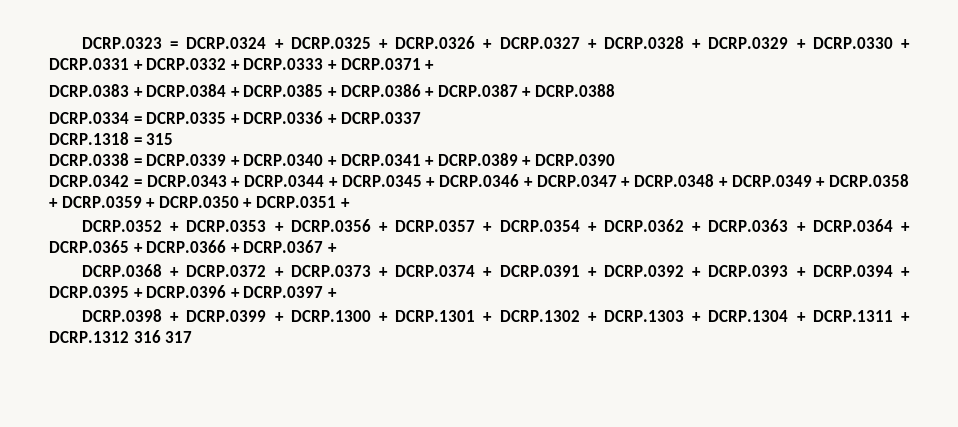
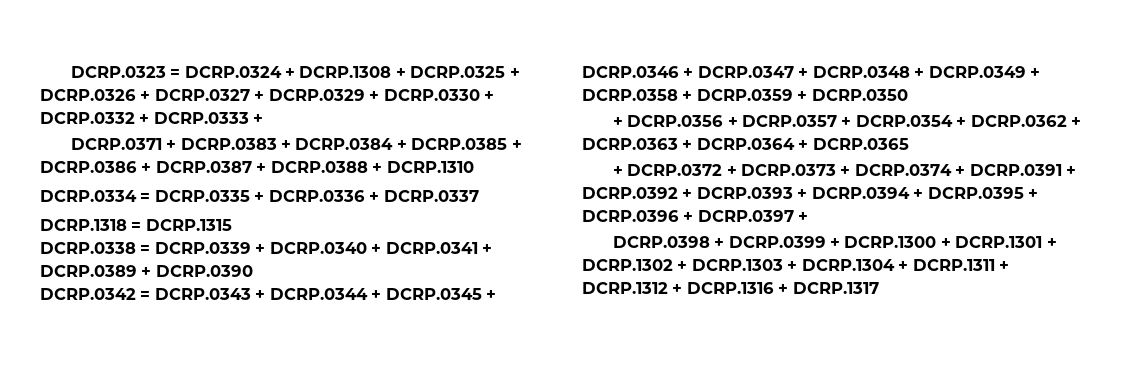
- DCRP.0323 = DCRP.0324 + DCRP.0325 + DCRP.0326 + DCRP.0327 + DCRP.0328 + DCRP.0329 + DCRP.0330 + DCRP.0331 + DCRP.0332 + DCRP.0333 + DCRP.0371 +
- DCRP.0383 + DCRP.0384 + DCRP.0385 + DCRP.0386 + DCRP.0387 + DCRP.0388
+ DCRP.0323 = DCRP.0324 + DCRP.1308 + DCRP.0325 + DCRP.0326 + DCRP.0327 + DCRP.0329 + DCRP.0330 + DCRP.0332 + DCRP.0333 +
+ DCRP.0371 + DCRP.0383 + DCRP.0384 + DCRP.0385 + DCRP.0386 + DCRP.0387 + DCRP.0388 + DCRP.1310
- DCRP.1318 = 315
+ DCRP.1318 = DCRP.1315
- DCRP.0342 = DCRP.0343 + DCRP.0344 + DCRP.0345 + DCRP.0346 + DCRP.0347 + DCRP.0348 + DCRP.0349 + DCRP.0358 + DCRP.0359 + DCRP.0350 + DCRP.0351 +
- DCRP.0352 + DCRP.0353 + DCRP.0356 + DCRP.0357 + DCRP.0354 + DCRP.0362 + DCRP.0363 + DCRP.0364 + DCRP.0365 + DCRP.0366 + DCRP.0367 +
- DCRP.0368 + DCRP.0372 + DCRP.0373 + DCRP.0374 + DCRP.0391 + DCRP.0392 + DCRP.0393 + DCRP.0394 + DCRP.0395 + DCRP.0396 + DCRP.0397 +
+ DCRP.0342 = DCRP.0343 + DCRP.0344 + DCRP.0345 + DCRP.0346 + DCRP.0347 + DCRP.0348 + DCRP.0349 + DCRP.0358 + DCRP.0359 + DCRP.0350
+ + DCRP.0356 + DCRP.0357 + DCRP.0354 + DCRP.0362 + DCRP.0363 + DCRP.0364 + DCRP.0365
+ + DCRP.0372 + DCRP.0373 + DCRP.0374 + DCRP.0391 + DCRP.0392 + DCRP.0393 + DCRP.0394 + DCRP.0395 + DCRP.0396 + DCRP.0397 +
- DCRP.0398 + DCRP.0399 + DCRP.1300 + DCRP.1301 + DCRP.1302 + DCRP.1303 + DCRP.1304 + DCRP.1311 + DCRP.1312 316 317
+ DCRP.0398 + DCRP.0399 + DCRP.1300 + DCRP.1301 + DCRP.1302 + DCRP.1303 + DCRP.1304 + DCRP.1311 + DCRP.1312 + DCRP.1316 + DCRP.1317

